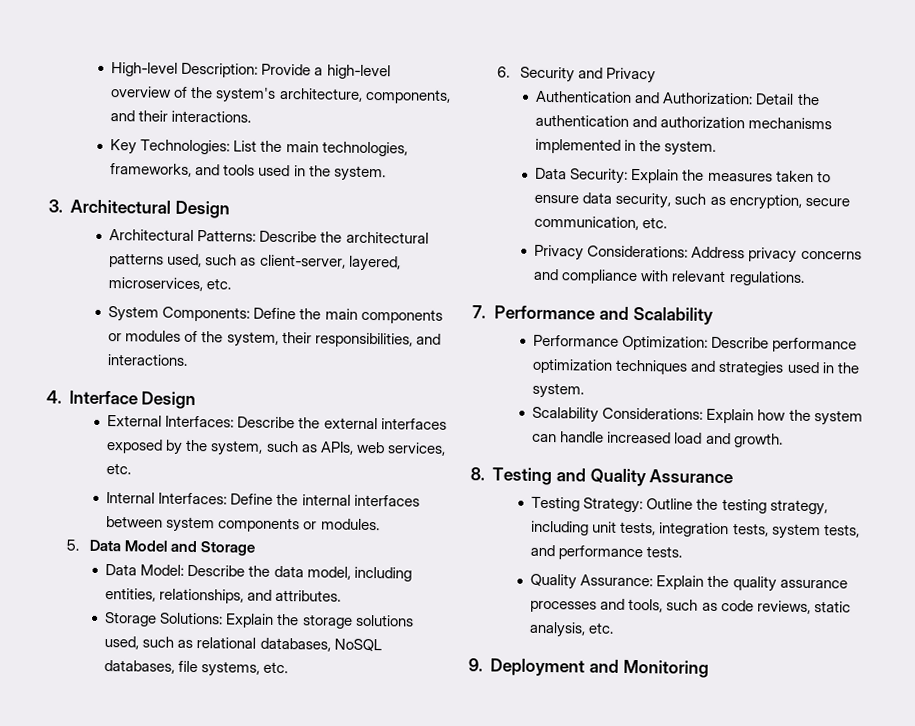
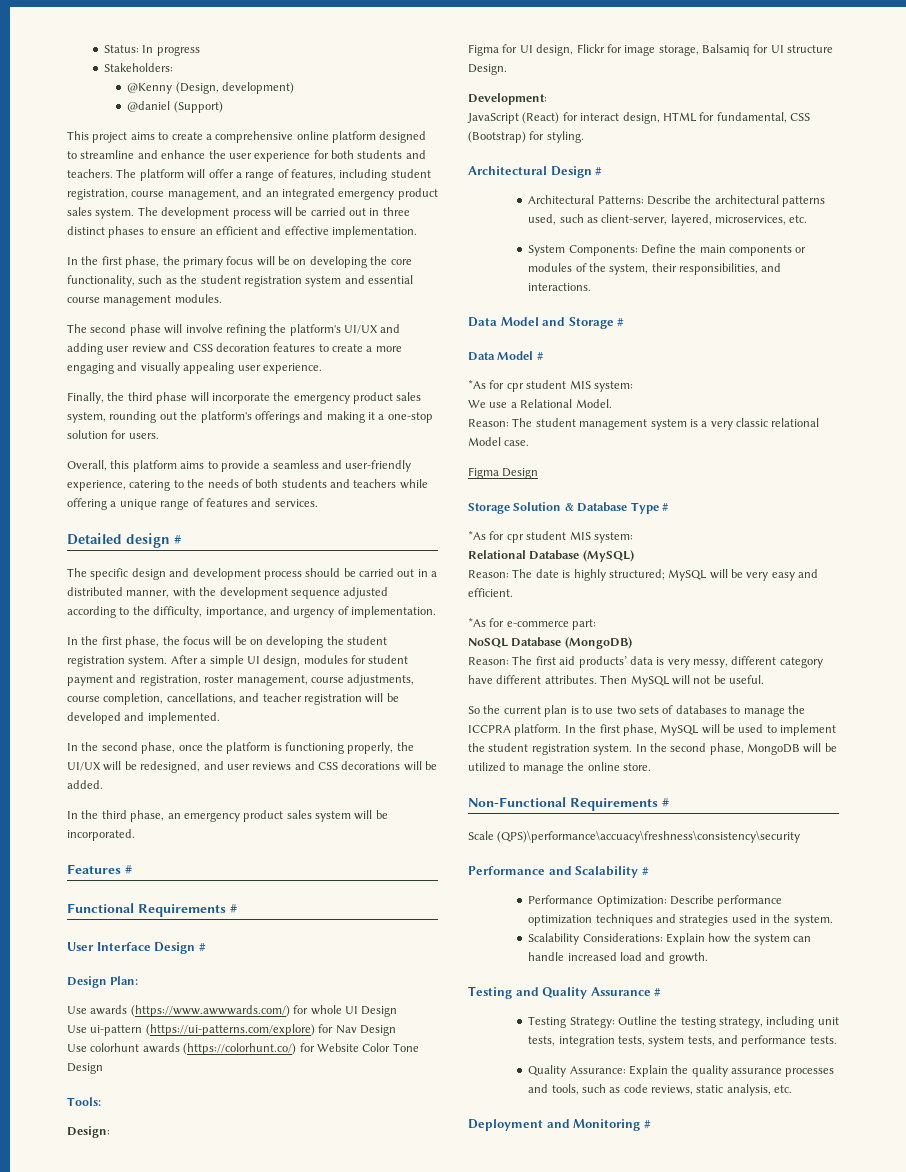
- High-level Description: Provide a high-level overview of the system's architecture, components, and their interactions.
- Key Technologies: List the main technologies, frameworks, and tools used in the system.
- 3. Architectural Design
+ Status: In progress
+ Stakeholders:
+ @Kenny (Design, development)
+ @daniel (Support)
+ This project aims to create a comprehensive online platform designed to streamline and enhance the user experience for both students and teachers. The platform will offer a range of features, including student registration, course management, and an integrated emergency product sales system. The development process will be carried out in three distinct phases to ensure an efficient and effective implementation.
+ In the first phase, the primary focus will be on developing the core functionality, such as the student registration system and essential course management modules.
+ The second phase will involve refining the platform's UI/UX and adding user review and CSS decoration features to create a more engaging and visually appealing user experience.
+ Finally, the third phase will incorporate the emergency product sales system, rounding out the platform's offerings and making it a one-stop solution for users.
+ Overall, this platform aims to provide a seamless and user-friendly experience, catering to the needs of both students and teachers while offering a unique range of features and services.
+ Detailed design #
+ The specific design and development process should be carried out in a distributed manner, with the development sequence adjusted according to the difficulty, importance, and urgency of implementation.
+ In the first phase, the focus will be on developing the student registration system. After a simple UI design, modules for student payment and registration, roster management, course adjustments, course completion, cancellations, and teacher registration will be developed and implemented.
+ In the second phase, once the platform is functioning properly, the UI/UX will be redesigned, and user reviews and CSS decorations will be added.
+ In the third phase, an emergency product sales system will be incorporated.
+ Features #
+ Functional Requirements #
+ User Interface Design #
+ Design Plan:
+ Use awards (https://www.awwwards.com/) for whole UI Design
+ Use ui-pattern (https://ui-patterns.com/explore) for Nav Design
+ Use colorhunt awards (https://colorhunt.co/) for Website Color Tone Design
+ Tools:
+ Design:
+ Figma for UI design, Flickr for image storage, Balsamiq for UI structure Design.
+ Development:
+ JavaScript (React) for interact design, HTML for fundamental, CSS (Bootstrap) for styling.
+ Architectural Design #
- 4. Interface Design
- External Interfaces: Describe the external interfaces exposed by the system, such as APIs, web services, etc.
- Internal Interfaces: Define the internal interfaces between system components or modules.
- 5. Data Model and Storage
- Data Model: Describe the data model, including entities, relationships, and attributes.
- Storage Solutions: Explain the storage solutions used, such as relational databases, NoSQL databases, file systems, etc.
- 6. Security and Privacy
- Authentication and Authorization: Detail the authentication and authorization mechanisms implemented in the system.
- Data Security: Explain the measures taken to ensure data security, such as encryption, secure communication, etc.
- Privacy Considerations: Address privacy concerns and compliance with relevant regulations.
- 7. Performance and Scalability
+ Data Model and Storage #
+ Data Model #
+ *As for cpr student MIS system:
+ We use a Relational Model.
+ Reason: The student management system is a very classic relational Model case.
+ Figma Design
+ Storage Solution & Database Type #
+ *As for cpr student MIS system:
+ Relational Database (MySQL)
+ Reason: The date is highly structured; MySQL will be very easy and efficient.
+ *As for e-commerce part:
+ NoSQL Database (MongoDB)
+ Reason: The first aid products’ data is very messy, different category have different attributes. Then MySQL will not be useful.
+ So the current plan is to use two sets of databases to manage the ICCPRA platform. In the first phase, MySQL will be used to implement the student registration system. In the second phase, MongoDB will be utilized to manage the online store.
+ Non-Functional Requirements #
+ Scale (QPS)\performance\accuacy\freshness\consistency\security
+ Performance and Scalability #
- 8. Testing and Quality Assurance
+ Testing and Quality Assurance #
- 9. Deployment and Monitoring
+ Deployment and Monitoring #

